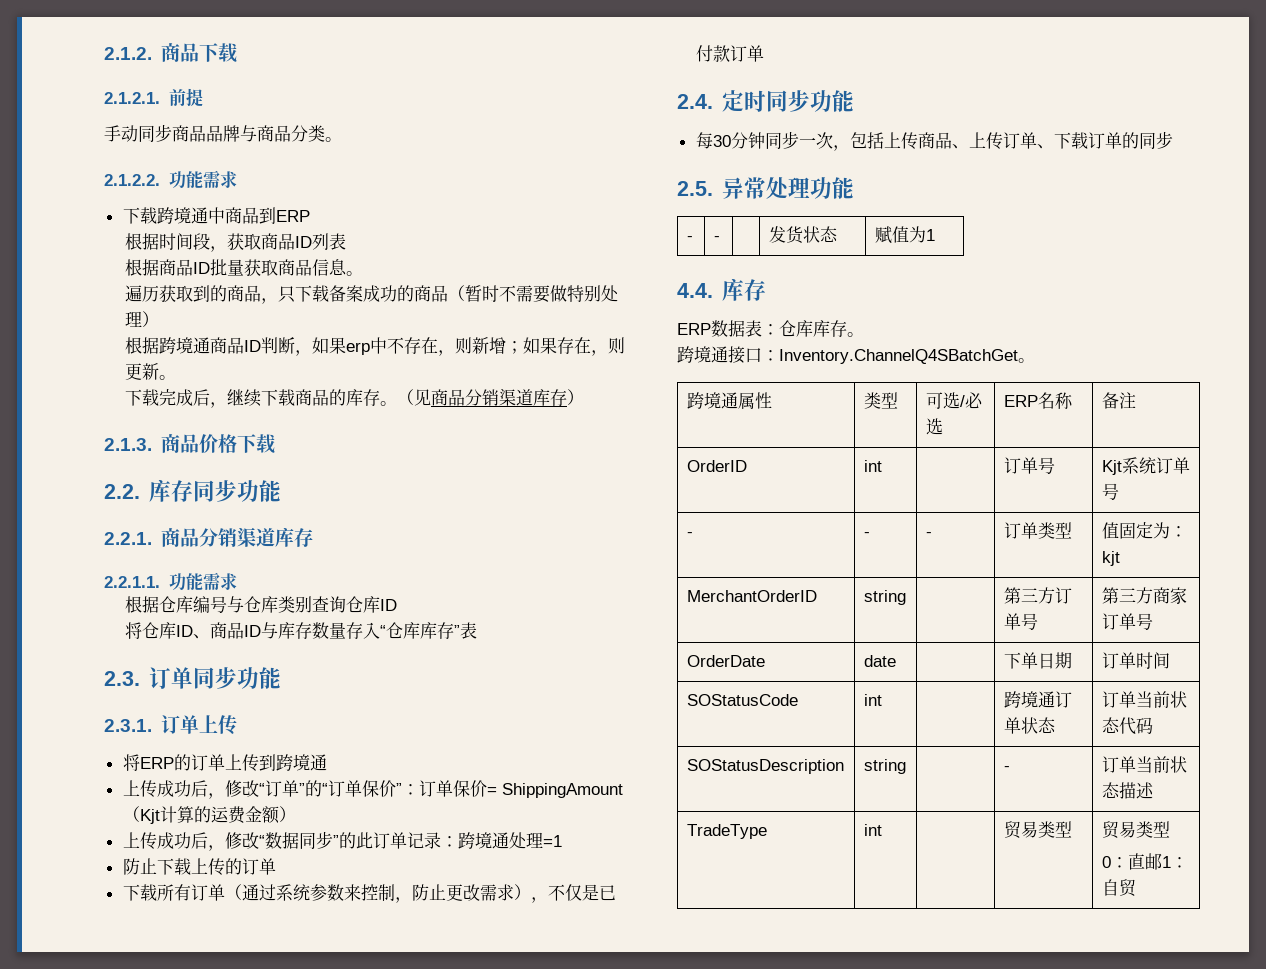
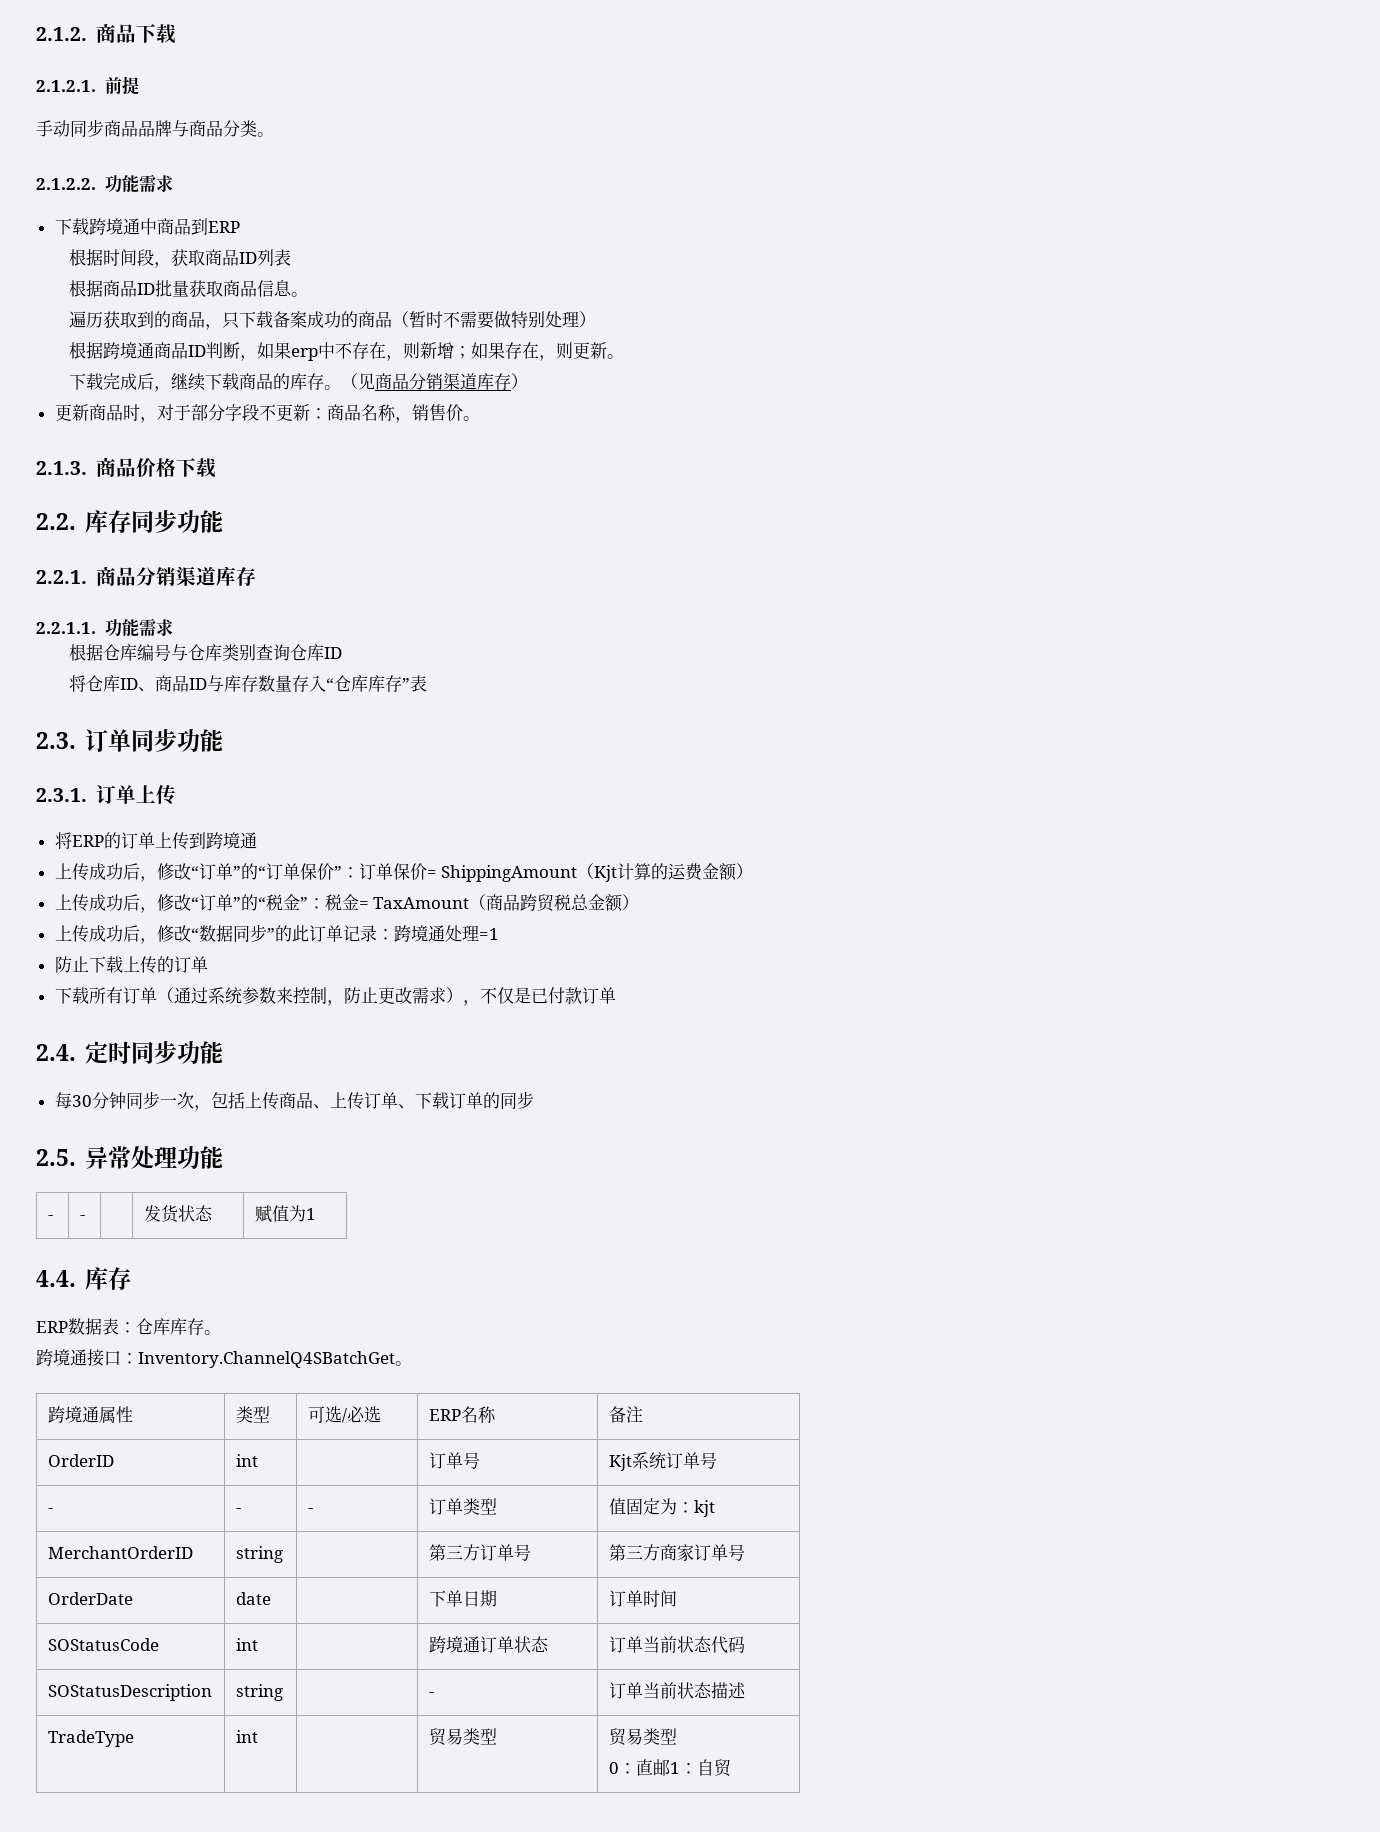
+ 更新商品时，对于部分字段不更新：商品名称，销售价。
+ 上传成功后，修改“订单”的“税金”：税金= TaxAmount（商品跨贸税总金额）

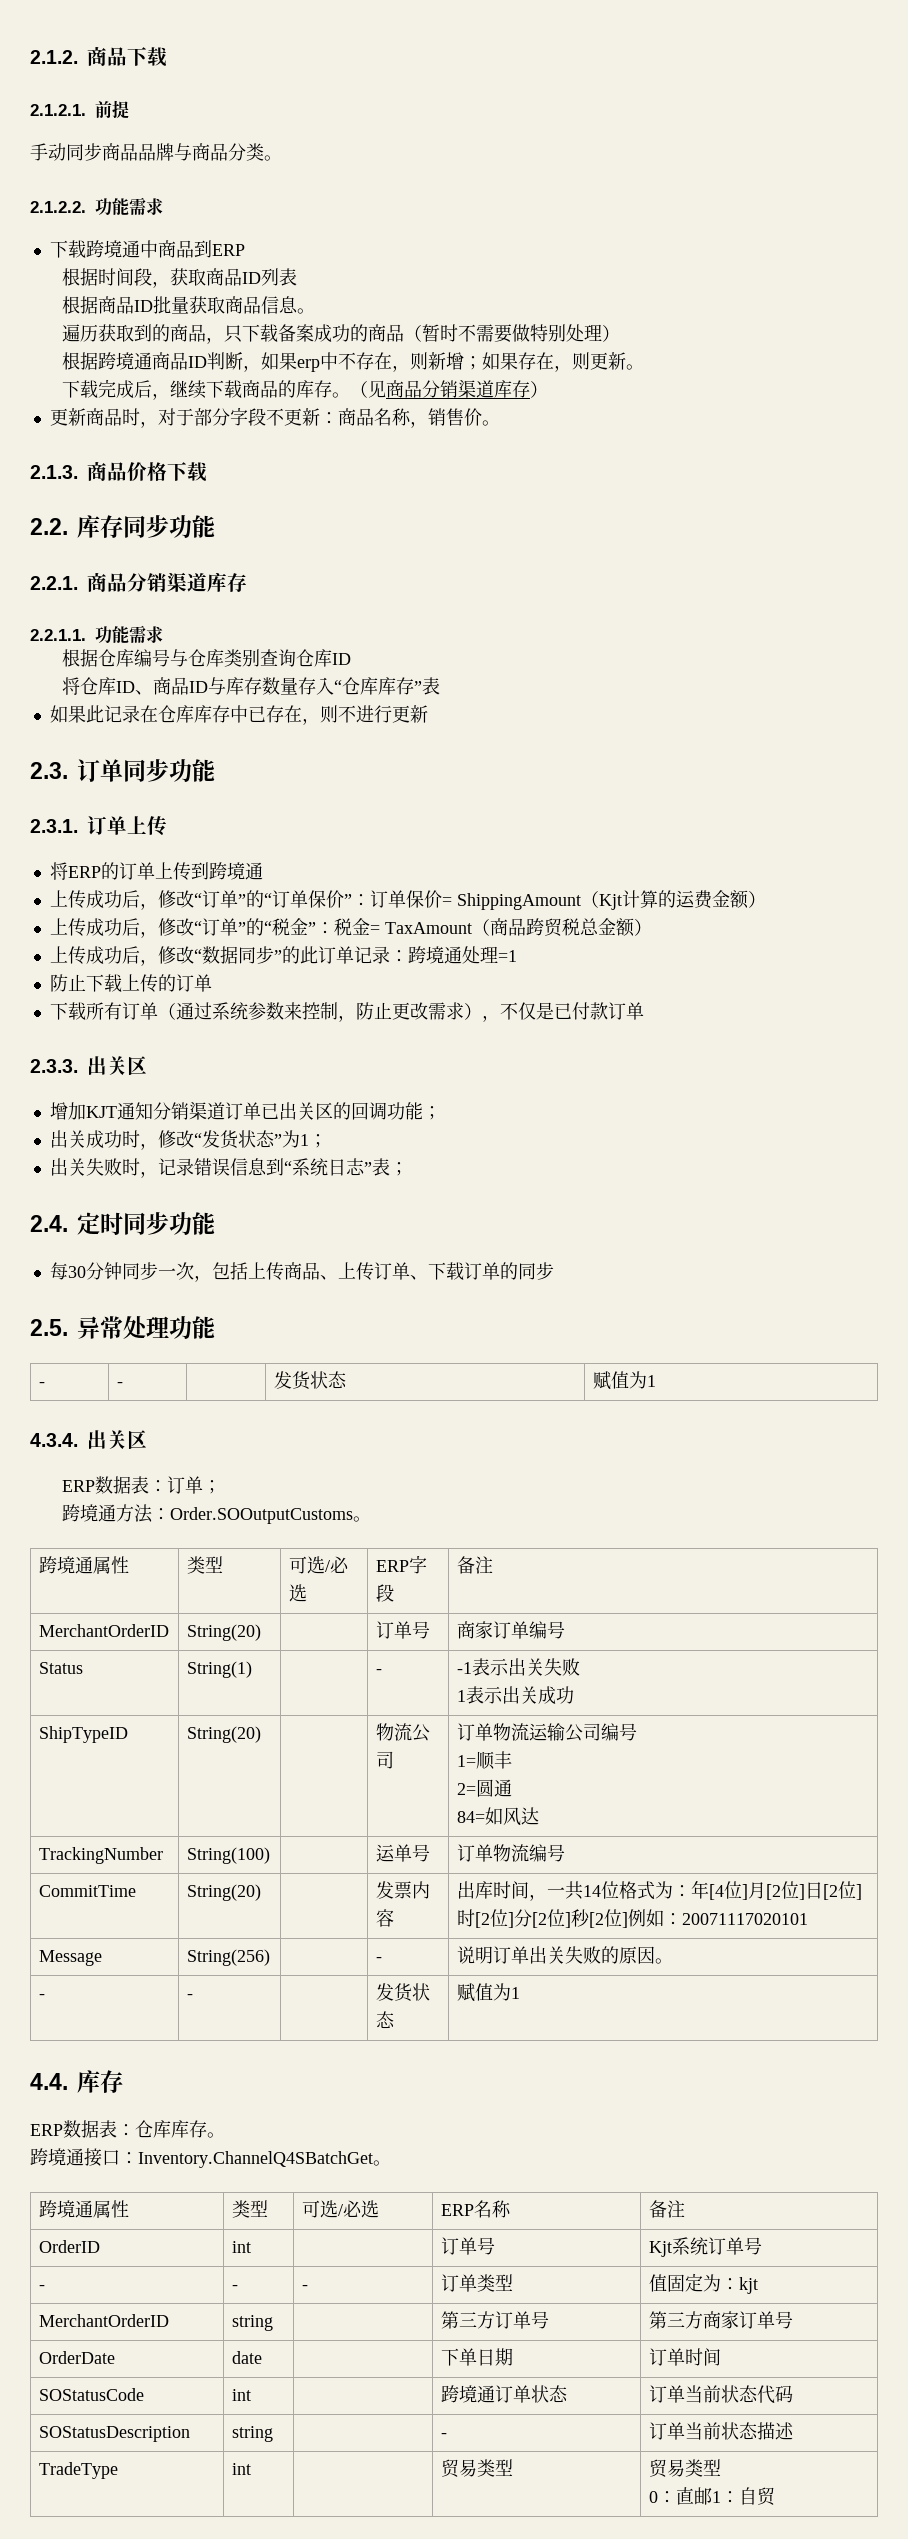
+ 如果此记录在仓库库存中已存在，则不进行更新
+ 2.3.3.出关区
+ 增加KJT通知分销渠道订单已出关区的回调功能；
+ 出关成功时，修改“发货状态”为1；
+ 出关失败时，记录错误信息到“系统日志”表；
+ 4.3.4.出关区
+ ERP数据表：订单；
+ 跨境通方法：Order.SOOutputCustoms。
+ 跨境通属性 | 类型 | 可选/必选 | ERP字段 | 备注
+ MerchantOrderID | String(20) | | 订单号 | 商家订单编号
+ Status | String(1) | | - | -1表示出关失败
+ 1表示出关成功
+ ShipTypeID | String(20) | | 物流公司 | 订单物流运输公司编号
+ 1=顺丰
+ 2=圆通
+ 84=如风达
+ TrackingNumber | String(100) | | 运单号 | 订单物流编号
+ CommitTime | String(20) | | 发票内容 | 出库时间，一共14位格式为：年[4位]月[2位]日[2位]时[2位]分[2位]秒[2位]例如：20071117020101
+ Message | String(256) | | - | 说明订单出关失败的原因。
+ - | - | | 发货状态 | 赋值为1

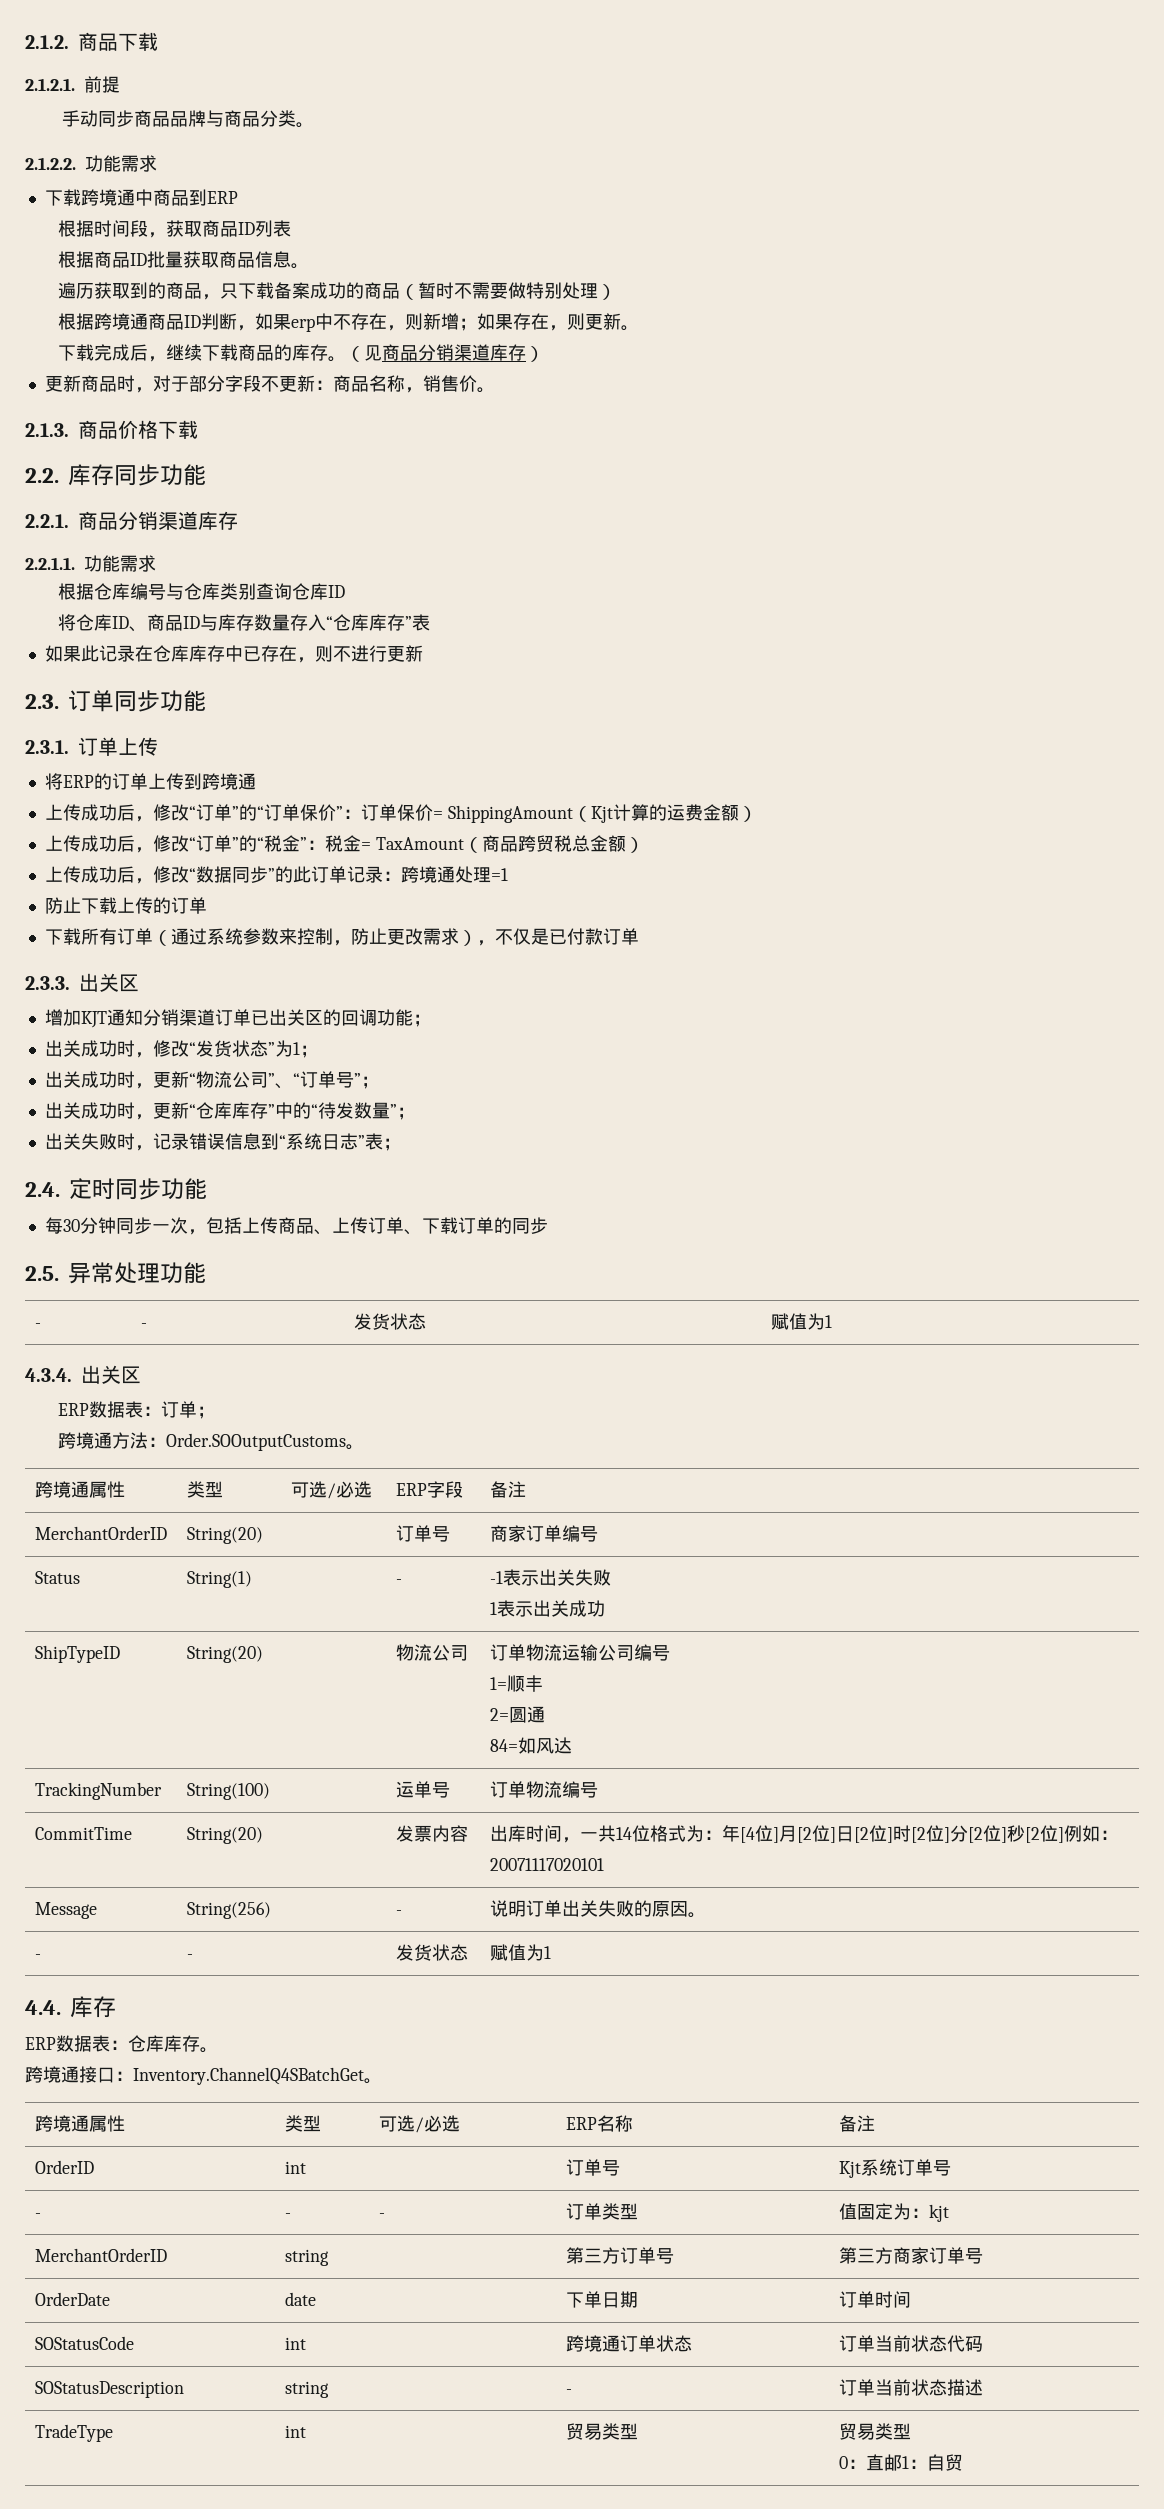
+ 出关成功时，更新“物流公司”、“订单号”；
+ 出关成功时，更新“仓库库存”中的“待发数量”；

